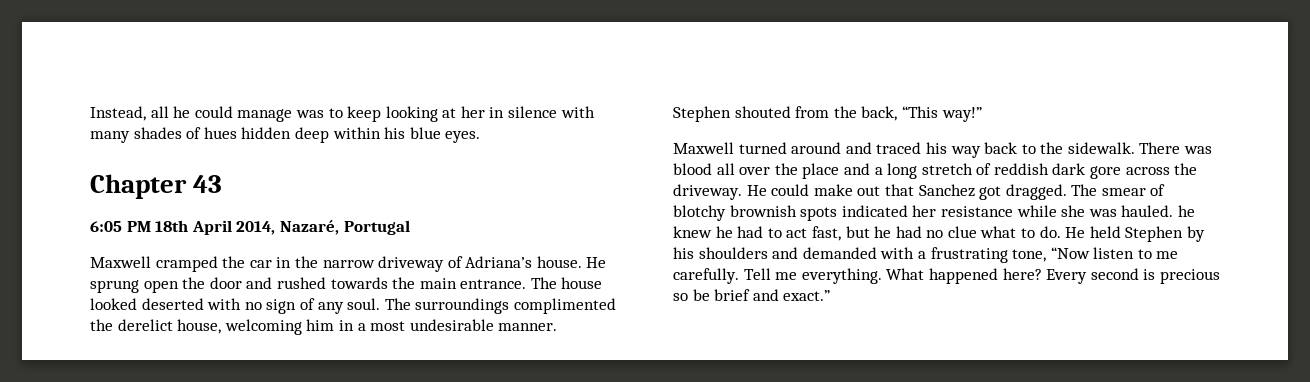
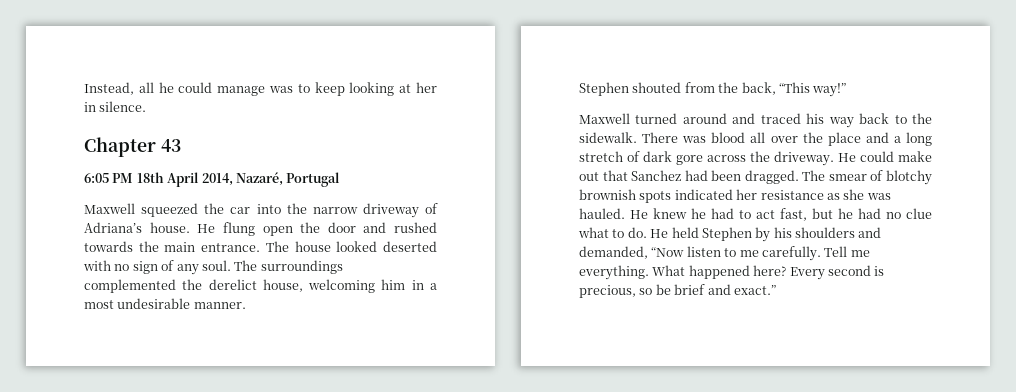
- Instead, all he could manage was to keep looking at her in silence with many shades of hues hidden deep within his blue eyes.
+ Instead, all he could manage was to keep looking at her in silence.
- Maxwell cramped the car in the narrow driveway of Adriana’s house.
+ Maxwell squeezed the car into the narrow driveway of Adriana’s house.
- He sprung open the door and rushed towards the main entrance.
+ He flung open the door and rushed towards the main entrance.
- The surroundings complimented the derelict house, welcoming him in a most undesirable manner.
+ The surroundings complemented the derelict house, welcoming him in a most undesirable manner.
- There was blood all over the place and a long stretch of reddish dark gore across the driveway.
+ There was blood all over the place and a long stretch of dark gore across the driveway.
- He could make out that Sanchez got dragged.
+ He could make out that Sanchez had been dragged.
- The smear of blotchy brownish spots indicated her resistance while she was hauled. he knew he had to act fast, but he had no clue what to do.
+ The smear of blotchy brownish spots indicated her resistance as she was hauled. He knew he had to act fast, but he had no clue what to do.
- He held Stephen by his shoulders and demanded with a frustrating tone, “Now listen to me carefully.
+ He held Stephen by his shoulders and demanded, “Now listen to me carefully.
- Every second is precious so be brief and exact.”
+ Every second is precious, so be brief and exact.”

